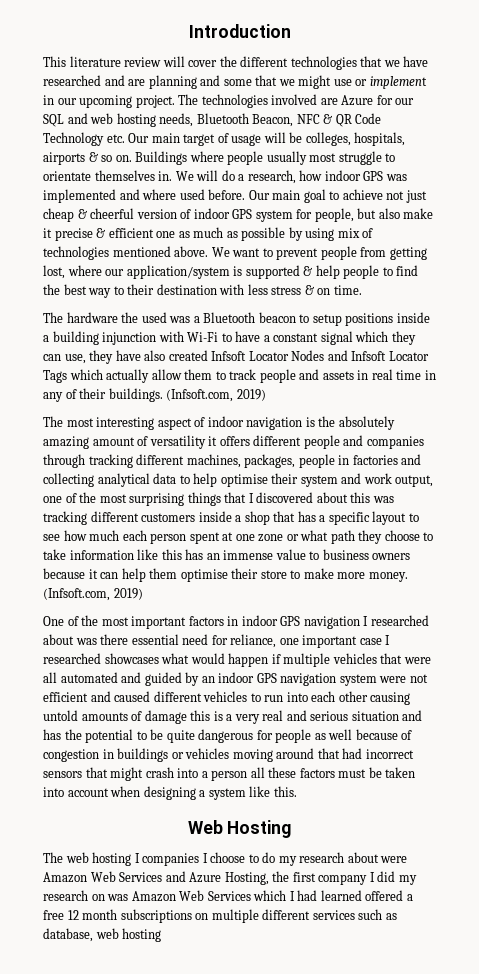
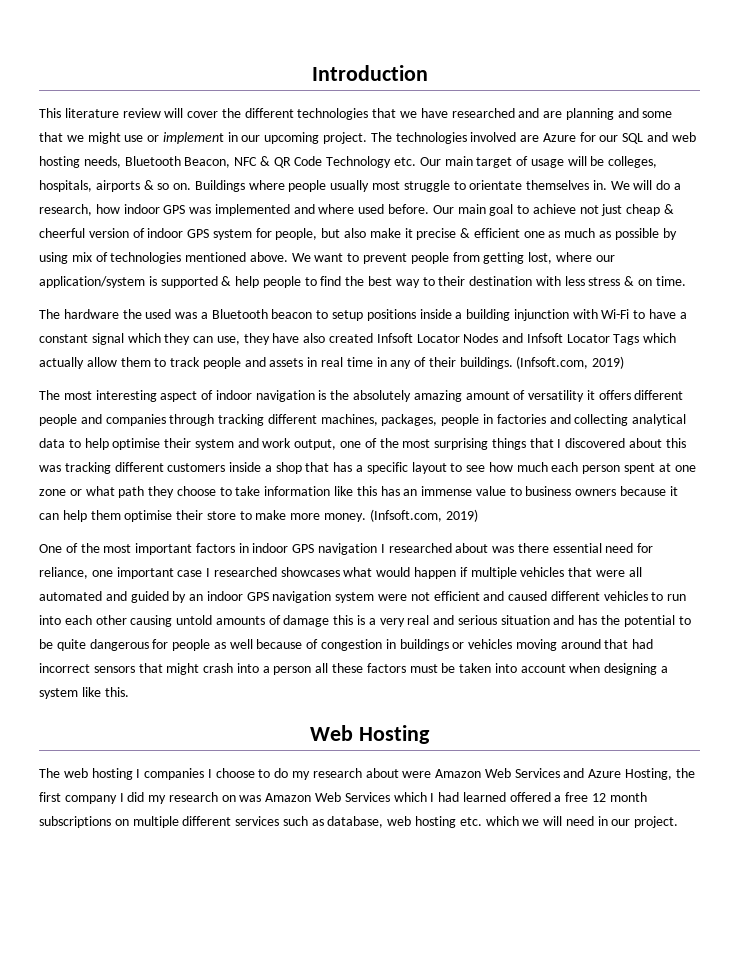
- The web hosting I companies I choose to do my research about were Amazon Web Services and Azure Hosting, the first company I did my research on was Amazon Web Services which I had learned offered a free 12 month subscriptions on multiple different services such as database, web hosting
+ The web hosting I companies I choose to do my research about were Amazon Web Services and Azure Hosting, the first company I did my research on was Amazon Web Services which I had learned offered a free 12 month subscriptions on multiple different services such as database, web hosting etc. which we will need in our project.

